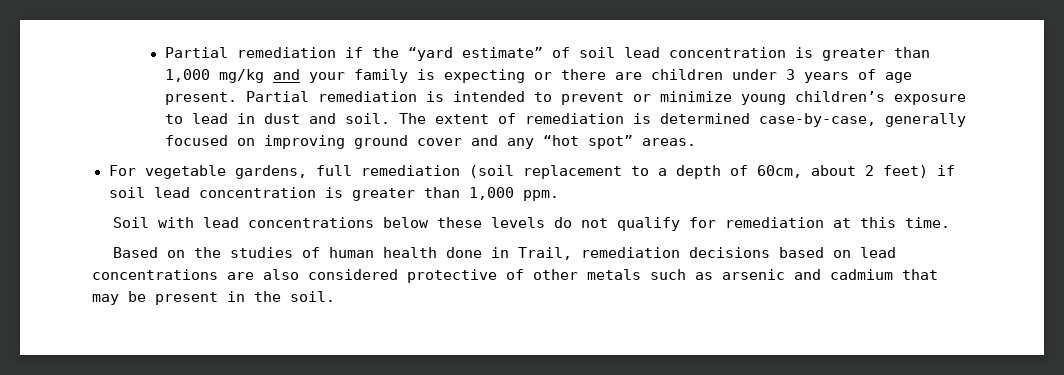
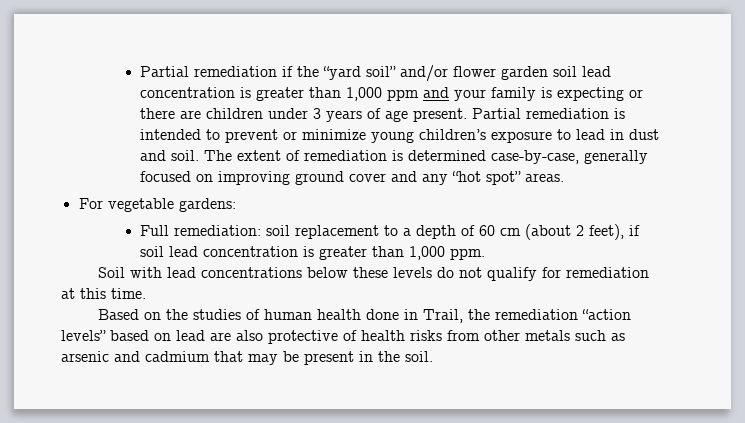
- Partial remediation if the “yard estimate” of soil lead concentration is greater than 1,000 mg/kg and your family is expecting or there are children under 3 years of age present.
+ Partial remediation if the “yard soil” and/or flower garden soil lead concentration is greater than 1,000 ppm and your family is expecting or there are children under 3 years of age present.
- For vegetable gardens, full remediation (soil replacement to a depth of 60cm, about 2 feet) if soil lead concentration is greater than 1,000 ppm.
+ For vegetable gardens:
+ Full remediation: soil replacement to a depth of 60 cm (about 2 feet), if soil lead concentration is greater than 1,000 ppm.
- Based on the studies of human health done in Trail, remediation decisions based on lead concentrations are also considered protective of other metals such as arsenic and cadmium that may be present in the soil.
+ Based on the studies of human health done in Trail, the remediation “action levels” based on lead are also protective of health risks from other metals such as arsenic and cadmium that may be present in the soil.

